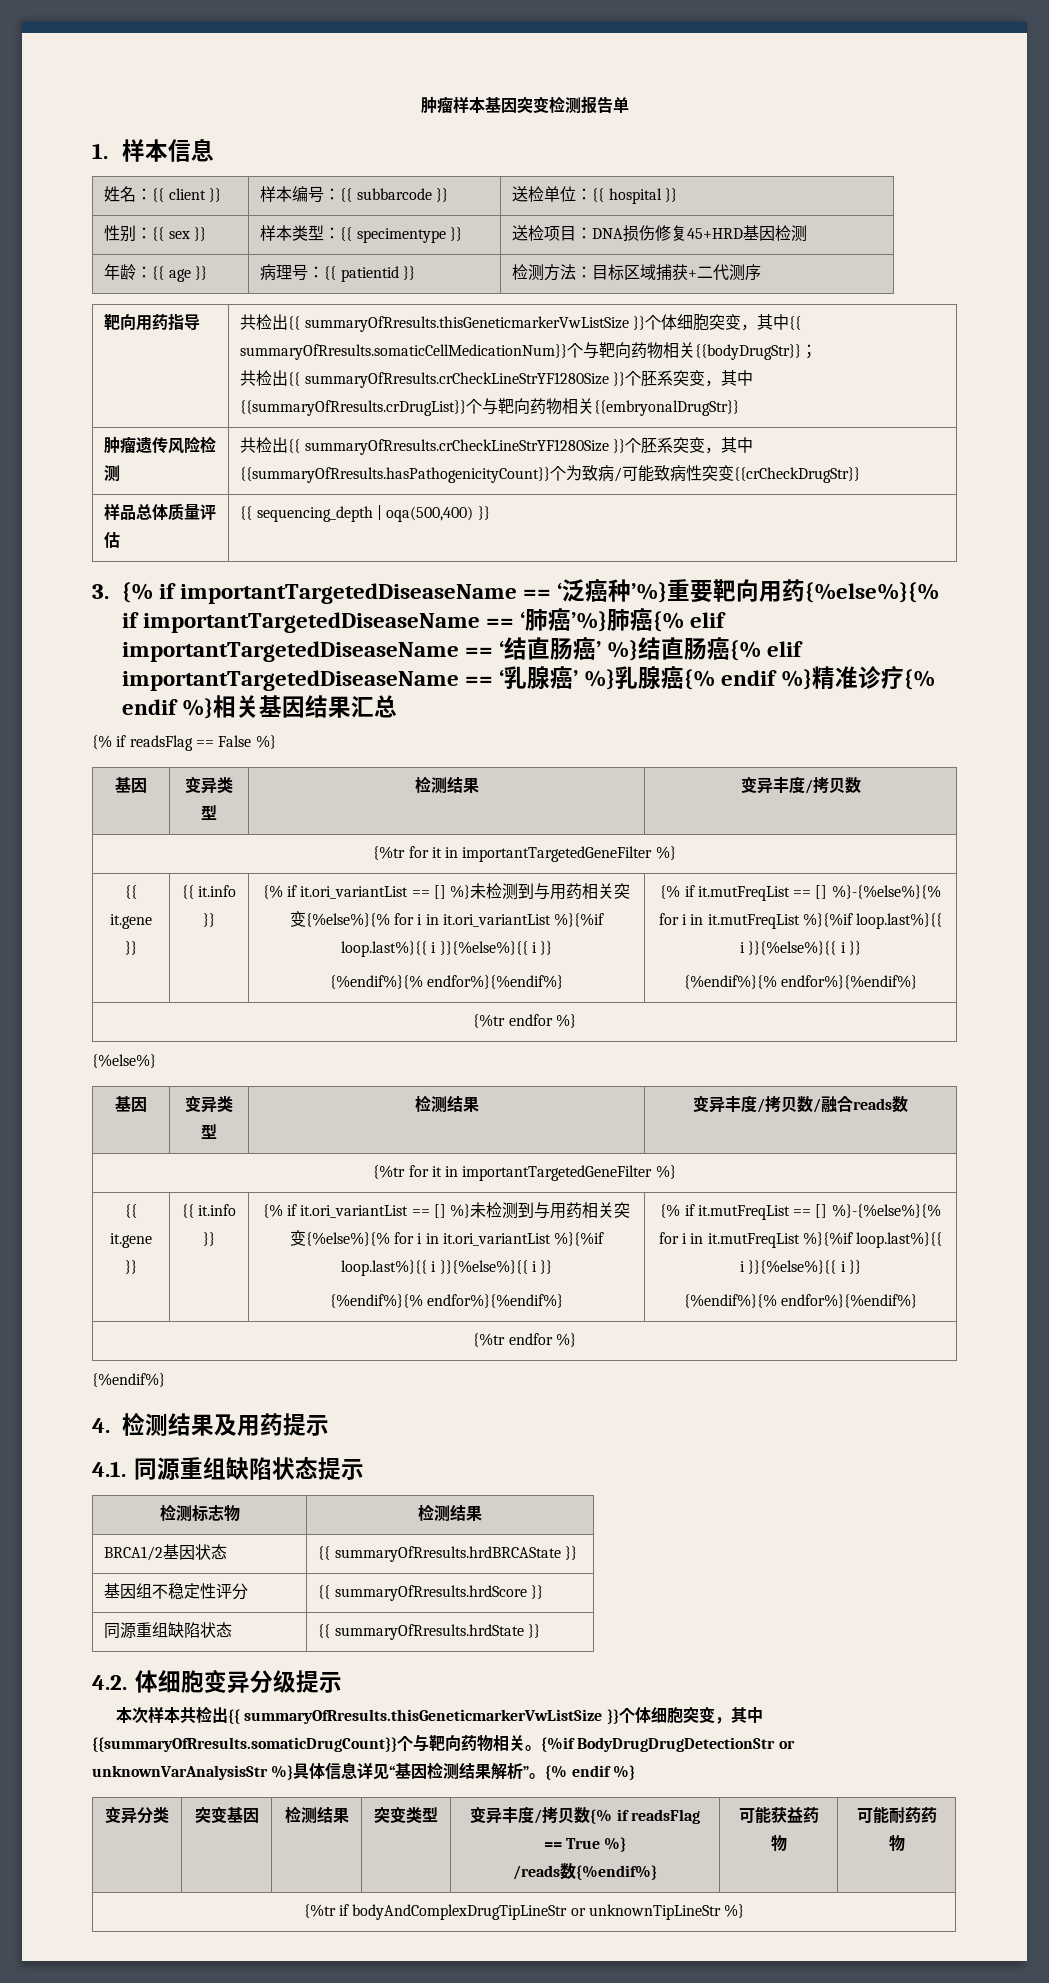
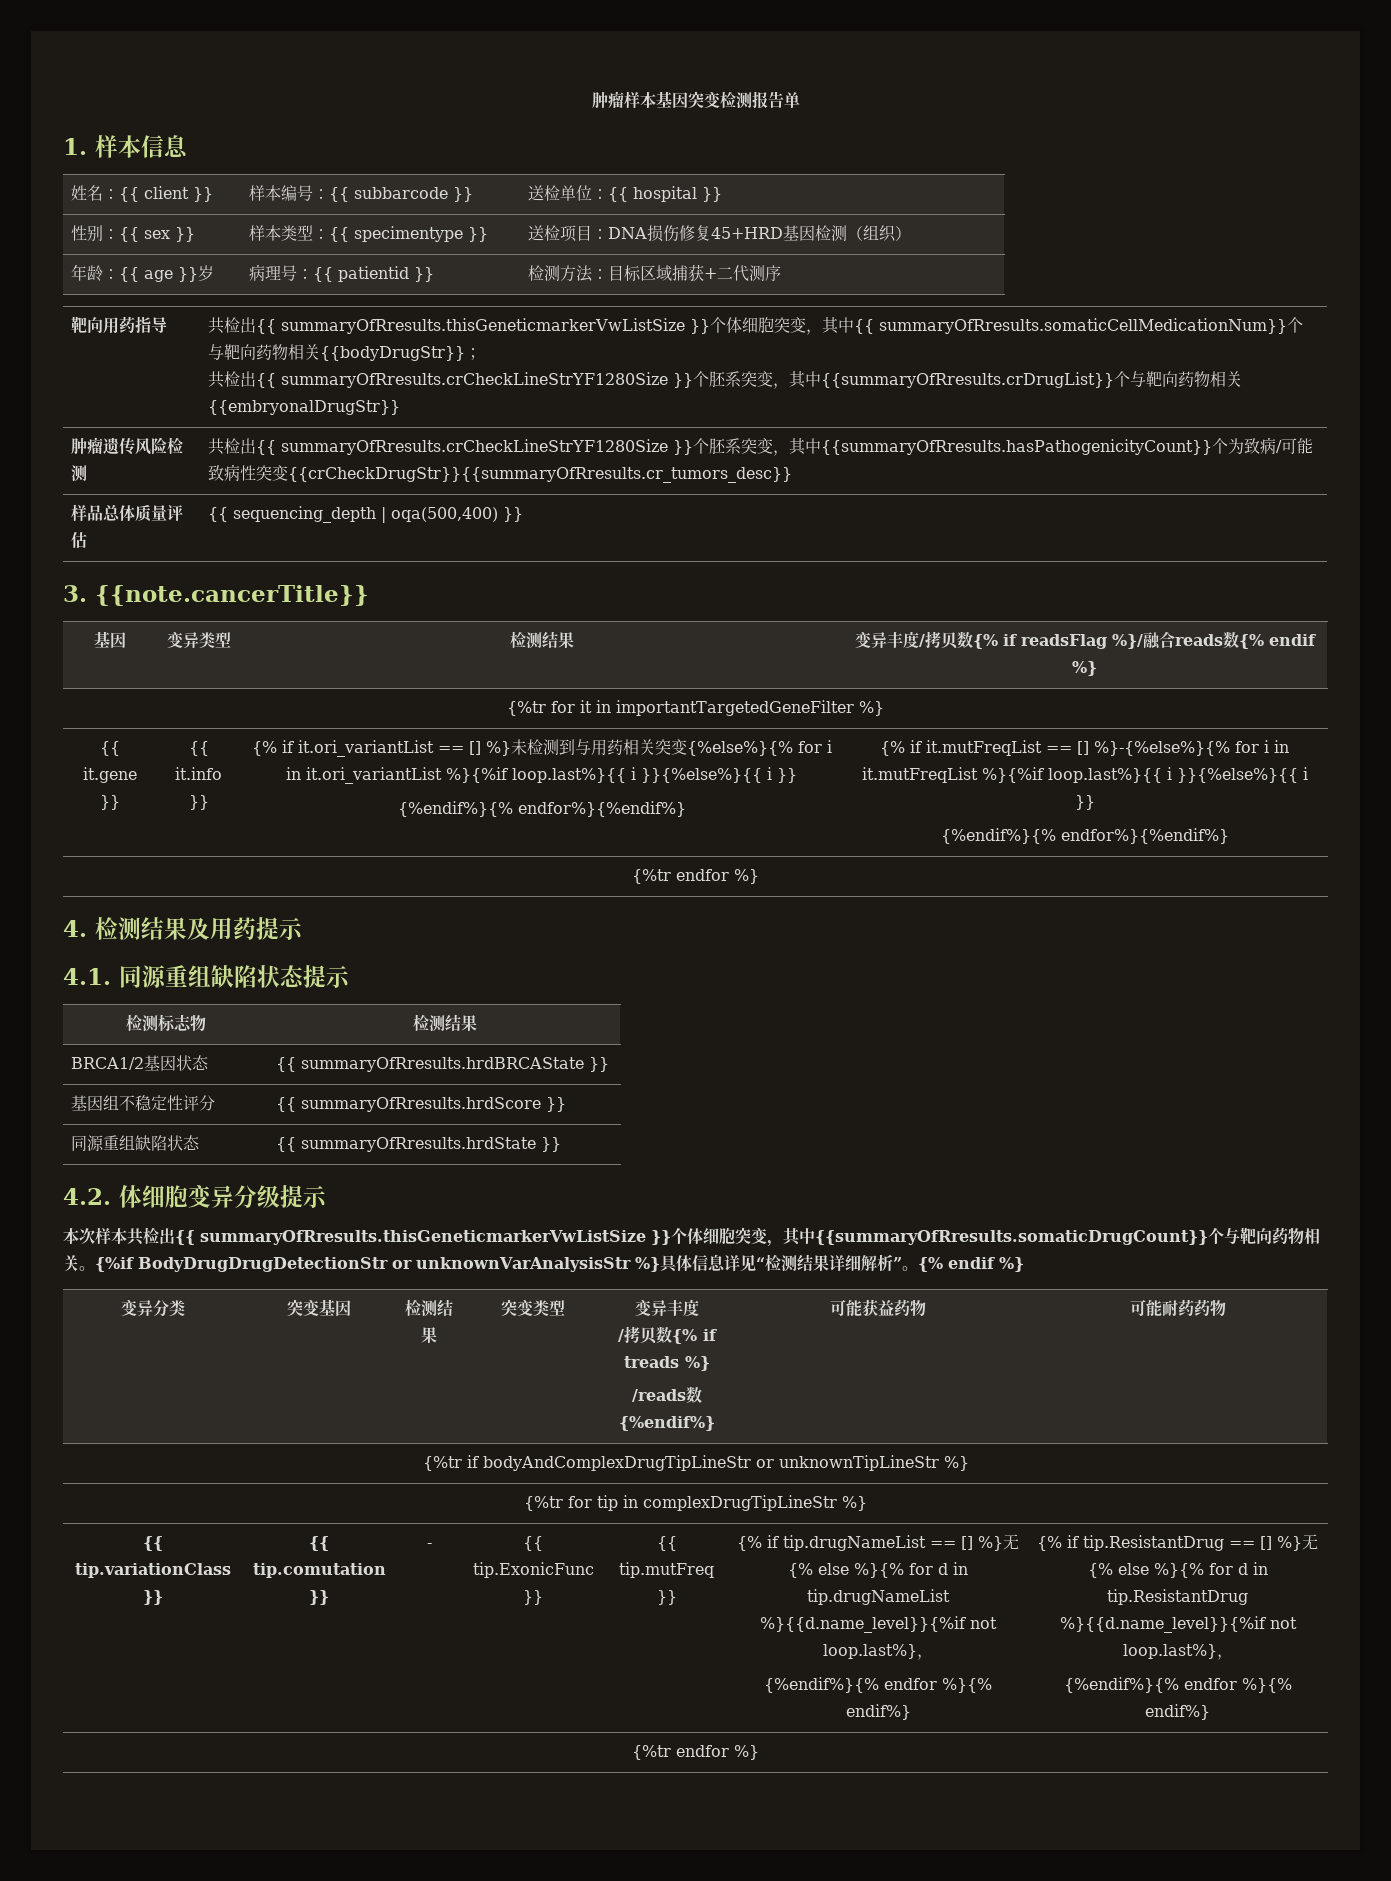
- 性别：{{ sex }} | 样本类型：{{ specimentype }} | 送检项目：DNA损伤修复45+HRD基因检测
+ 性别：{{ sex }} | 样本类型：{{ specimentype }} | 送检项目：DNA损伤修复45+HRD基因检测（组织）
- 年龄：{{ age }} | 病理号：{{ patientid }} | 检测方法：目标区域捕获+二代测序
+ 年龄：{{ age }}岁 | 病理号：{{ patientid }} | 检测方法：目标区域捕获+二代测序
- 肿瘤遗传风险检测 | 共检出{{ summaryOfRresults.crCheckLineStrYF1280Size }}个胚系突变，其中{{summaryOfRresults.hasPathogenicityCount}}个为致病/可能致病性突变{{crCheckDrugStr}}
+ 肿瘤遗传风险检测 | 共检出{{ summaryOfRresults.crCheckLineStrYF1280Size }}个胚系突变，其中{{summaryOfRresults.hasPathogenicityCount}}个为致病/可能致病性突变{{crCheckDrugStr}}{{summaryOfRresults.cr_tumors_desc}}
- 3. {% if importantTargetedDiseaseName == ‘泛癌种’%}重要靶向用药{%else%}{% if importantTargetedDiseaseName == ‘肺癌’%}肺癌{% elif importantTargetedDiseaseName == ‘结直肠癌’ %}结直肠癌{% elif importantTargetedDiseaseName == ‘乳腺癌’ %}乳腺癌{% endif %}精准诊疗{% endif %}相关基因结果汇总
- {% if readsFlag == False %}
- 基因 | 变异类型 | 检测结果 | 变异丰度/拷贝数
+ 3. {{note.cancerTitle}}
+ 基因 | 变异类型 | 检测结果 | 变异丰度/拷贝数{% if readsFlag %}/融合reads数{% endif %}
- {%else%}
- 基因 | 变异类型 | 检测结果 | 变异丰度/拷贝数/融合reads数
- {%tr for it in importantTargetedGeneFilter %}
- {{ it.gene }} | {{ it.info }} | {% if it.ori_variantList == [] %}未检测到与用药相关突变{%else%}{% for i in it.ori_variantList %}{%if loop.last%}{{ i }}{%else%}{{ i }}
- {%endif%}{% endfor%}{%endif%} | {% if it.mutFreqList == [] %}-{%else%}{% for i in it.mutFreqList %}{%if loop.last%}{{ i }}{%else%}{{ i }}
- {%endif%}{% endfor%}{%endif%}
- {%tr endfor %}
- {%endif%}
- {%if BodyDrugDrugDetectionStr or unknownVarAnalysisStr %}具体信息详见“基因检测结果解析”。
+ {%if BodyDrugDrugDetectionStr or unknownVarAnalysisStr %}具体信息详见“检测结果详细解析”。
- 变异分类 | 突变基因 | 检测结果 | 突变类型 | 变异丰度/拷贝数{% if readsFlag == True %}
+ 变异分类 | 突变基因 | 检测结果 | 突变类型 | 变异丰度
+ /拷贝数{% if treads %}
+ {%tr for tip in complexDrugTipLineStr %}
+ {{ tip.variationClass }} | {{ tip.comutation }} | - | {{ tip.ExonicFunc }} | {{ tip.mutFreq }} | {% if tip.drugNameList == [] %}无{% else %}{% for d in tip.drugNameList %}{{d.name_level}}{%if not loop.last%}，
+ {%endif%}{% endfor %}{% endif%} | {% if tip.ResistantDrug == [] %}无{% else %}{% for d in tip.ResistantDrug %}{{d.name_level}}{%if not loop.last%}，
+ {%endif%}{% endfor %}{% endif%}
+ {%tr endfor %}

